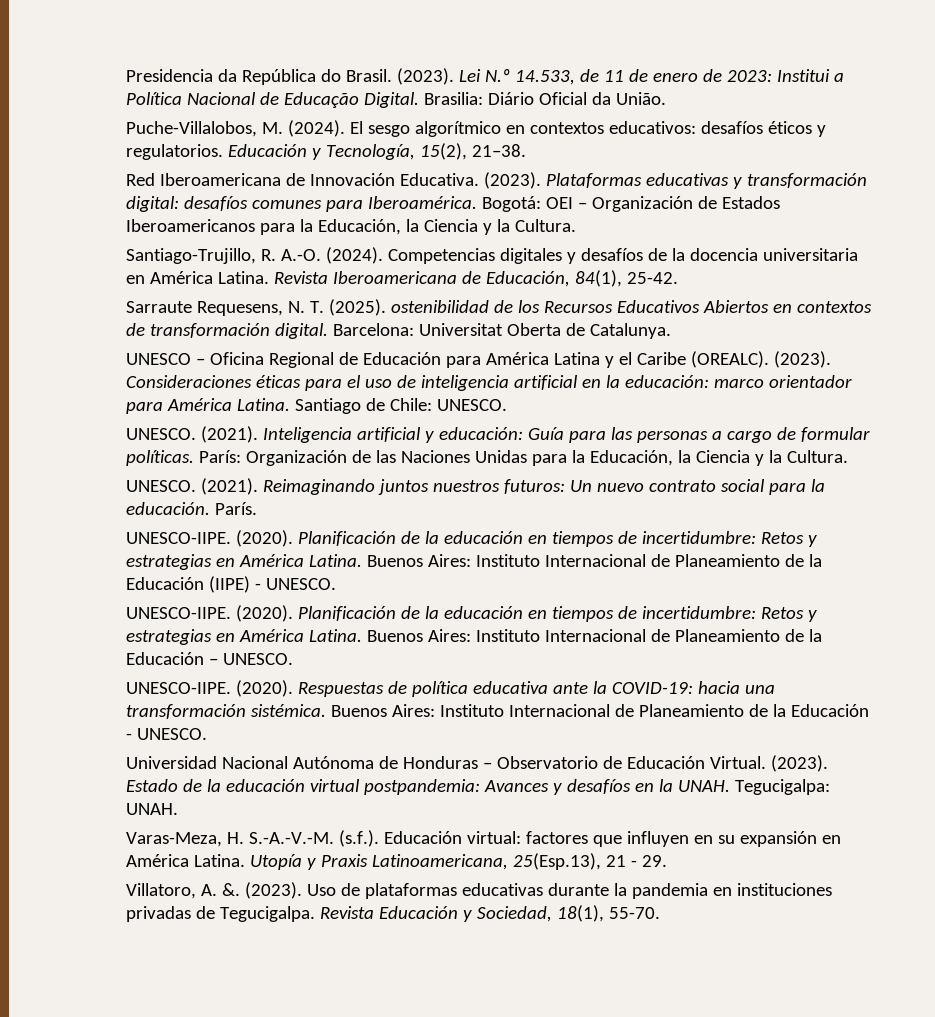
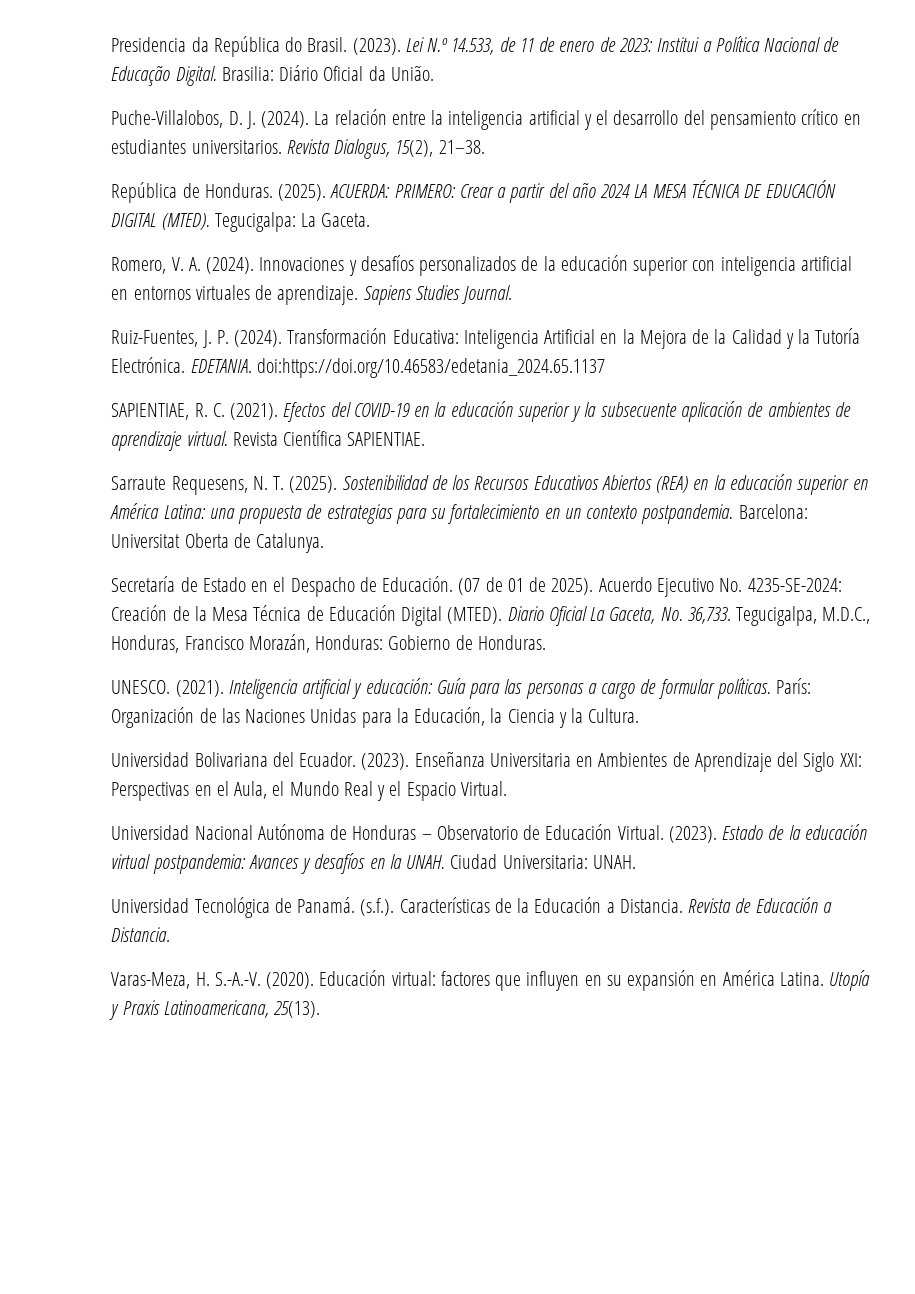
- Puche-Villalobos, M. (2024). El sesgo algorítmico en contextos educativos: desafíos éticos y regulatorios. Educación y Tecnología, 15(2), 21–38.
- Red Iberoamericana de Innovación Educativa. (2023). Plataformas educativas y transformación digital: desafíos comunes para Iberoamérica. Bogotá: OEI – Organización de Estados Iberoamericanos para la Educación, la Ciencia y la Cultura.
- Santiago-Trujillo, R. A.-O. (2024). Competencias digitales y desafíos de la docencia universitaria en América Latina. Revista Iberoamericana de Educación, 84(1), 25-42.
+ Puche-Villalobos, D. J. (2024). La relación entre la inteligencia artificial y el desarrollo del pensamiento crítico en estudiantes universitarios. Revista Dialogus, 15(2), 21–38.
+ República de Honduras. (2025). ACUERDA: PRIMERO: Crear a partir del año 2024 LA MESA TÉCNICA DE EDUCACIÓN DIGITAL (MTED). Tegucigalpa: La Gaceta.
+ Romero, V. A. (2024). Innovaciones y desafíos personalizados de la educación superior con inteligencia artificial en entornos virtuales de aprendizaje. Sapiens Studies Journal.
+ Ruiz-Fuentes, J. P. (2024). Transformación Educativa: Inteligencia Artificial en la Mejora de la Calidad y la Tutoría Electrónica. EDETANIA. doi:https://doi.org/10.46583/edetania_2024.65.1137
+ SAPIENTIAE, R. C. (2021). Efectos del COVID-19 en la educación superior y la subsecuente aplicación de ambientes de aprendizaje virtual. Revista Científica SAPIENTIAE.
- Sarraute Requesens, N. T. (2025). ostenibilidad de los Recursos Educativos Abiertos en contextos de transformación digital.
+ Sarraute Requesens, N. T. (2025). Sostenibilidad de los Recursos Educativos Abiertos (REA) en la educación superior en América Latina: una propuesta de estrategias para su fortalecimiento en un contexto postpandemia.
- UNESCO – Oficina Regional de Educación para América Latina y el Caribe (OREALC). (2023). Consideraciones éticas para el uso de inteligencia artificial en la educación: marco orientador para América Latina. Santiago de Chile: UNESCO.
+ Secretaría de Estado en el Despacho de Educación. (07 de 01 de 2025). Acuerdo Ejecutivo No. 4235-SE-2024: Creación de la Mesa Técnica de Educación Digital (MTED). Diario Oficial La Gaceta, No. 36,733. Tegucigalpa, M.D.C., Honduras, Francisco Morazán, Honduras: Gobierno de Honduras.
- UNESCO. (2021). Reimaginando juntos nuestros futuros: Un nuevo contrato social para la educación. París.
- UNESCO-IIPE. (2020). Planificación de la educación en tiempos de incertidumbre: Retos y estrategias en América Latina. Buenos Aires: Instituto Internacional de Planeamiento de la Educación (IIPE) - UNESCO.
- UNESCO-IIPE. (2020). Planificación de la educación en tiempos de incertidumbre: Retos y estrategias en América Latina. Buenos Aires: Instituto Internacional de Planeamiento de la Educación – UNESCO.
- UNESCO-IIPE. (2020). Respuestas de política educativa ante la COVID-19: hacia una transformación sistémica. Buenos Aires: Instituto Internacional de Planeamiento de la Educación - UNESCO.
+ Universidad Bolivariana del Ecuador. (2023). Enseñanza Universitaria en Ambientes de Aprendizaje del Siglo XXI: Perspectivas en el Aula, el Mundo Real y el Espacio Virtual.
- Tegucigalpa: UNAH.
+ Ciudad Universitaria: UNAH.
+ Universidad Tecnológica de Panamá. (s.f.). Características de la Educación a Distancia. Revista de Educación a Distancia.
- Varas-Meza, H. S.-A.-V.-M. (s.f.). Educación virtual: factores que influyen en su expansión en América Latina.
+ Varas-Meza, H. S.-A.-V. (2020). Educación virtual: factores que influyen en su expansión en América Latina.
- Utopía y Praxis Latinoamericana, 25(Esp.13), 21 - 29.
- Villatoro, A. &. (2023). Uso de plataformas educativas durante la pandemia en instituciones privadas de Tegucigalpa. Revista Educación y Sociedad, 18(1), 55-70.
+ Utopía y Praxis Latinoamericana, 25(13).

